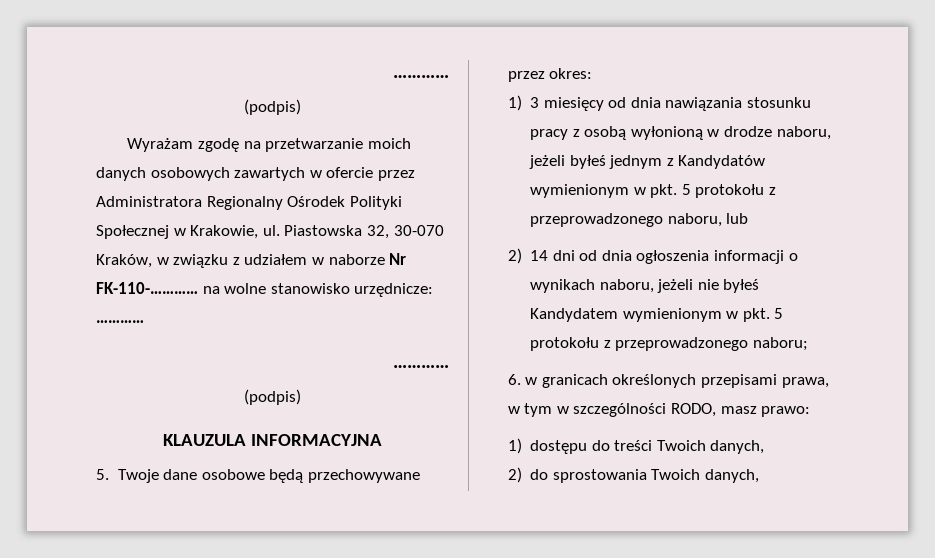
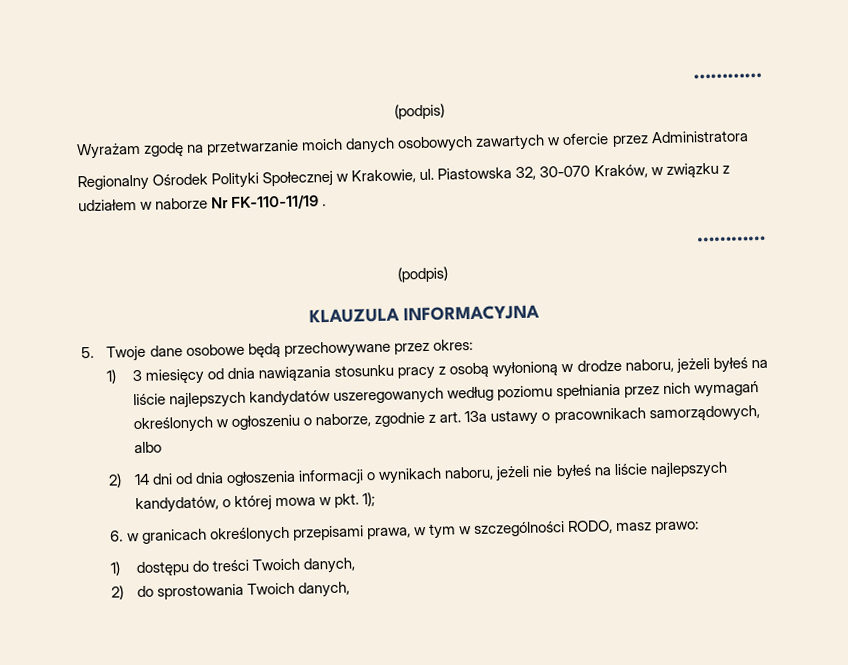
- Wyrażam zgodę na przetwarzanie moich danych osobowych zawartych w ofercie przez Administratora Regionalny Ośrodek Polityki Społecznej w Krakowie, ul.
+ Wyrażam zgodę na przetwarzanie moich danych osobowych zawartych w ofercie przez Administratora
+ Regionalny Ośrodek Polityki Społecznej w Krakowie, ul.
- Piastowska 32, 30-070 Kraków, w związku z udziałem w naborze Nr FK-110-………… na wolne stanowisko urzędnicze: …………
+ Piastowska 32, 30-070 Kraków, w związku z udziałem w naborze Nr FK-110-11/19 .
- 1) 3 miesięcy od dnia nawiązania stosunku pracy z osobą wyłonioną w drodze naboru, jeżeli byłeś jednym z Kandydatów wymienionym w pkt. 5 protokołu z przeprowadzonego naboru, lub
+ 1) 3 miesięcy od dnia nawiązania stosunku pracy z osobą wyłonioną w drodze naboru, jeżeli byłeś na liście najlepszych kandydatów uszeregowanych według poziomu spełniania przez nich wymagań określonych w ogłoszeniu o naborze, zgodnie z art. 13a ustawy o pracownikach samorządowych, albo
- 2) 14 dni od dnia ogłoszenia informacji o wynikach naboru, jeżeli nie byłeś Kandydatem wymienionym w pkt. 5 protokołu z przeprowadzonego naboru;
+ 2) 14 dni od dnia ogłoszenia informacji o wynikach naboru, jeżeli nie byłeś na liście najlepszych kandydatów, o której mowa w pkt. 1);

